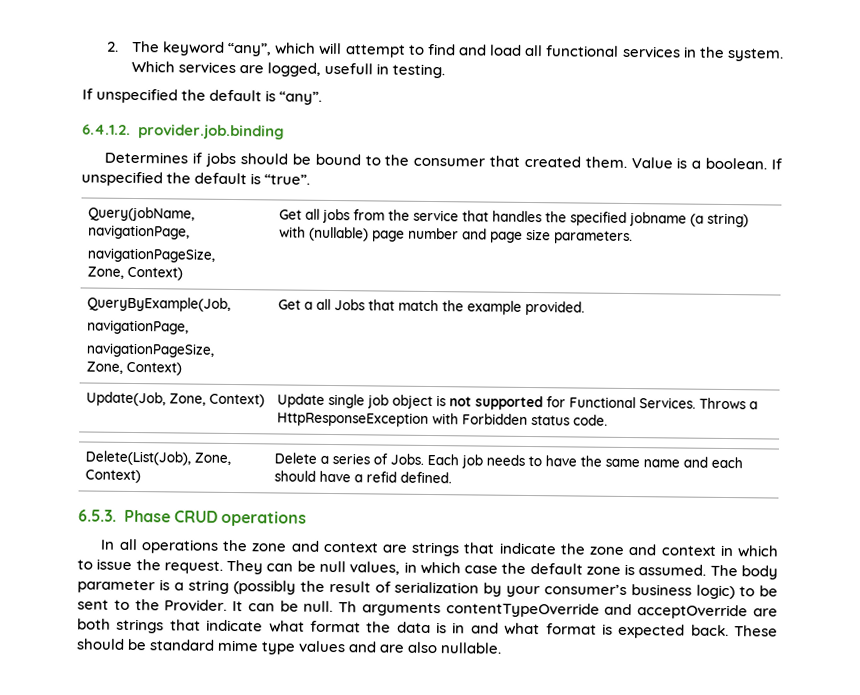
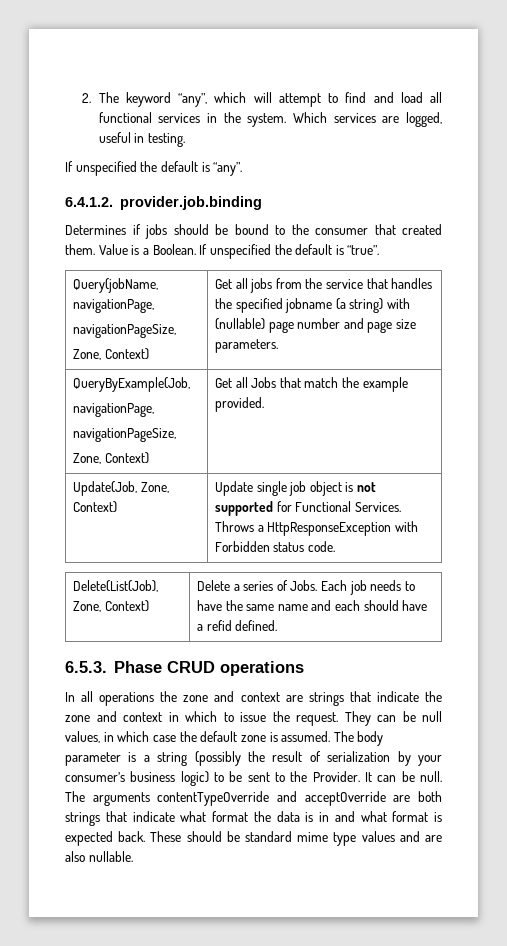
- Which services are logged, usefull in testing.
+ Which services are logged, useful in testing.
- Value is a boolean.
+ Value is a Boolean.
  QueryByExample(Job,
  navigationPage,
  navigationPageSize,
- Zone, Context) | Get a all Jobs that match the example provided.
+ Zone, Context) | Get all Jobs that match the example provided.
- Th arguments contentTypeOverride and acceptOverride are both strings that indicate what format the data is in and what format is expected back.
+ The arguments contentTypeOverride and acceptOverride are both strings that indicate what format the data is in and what format is expected back.

